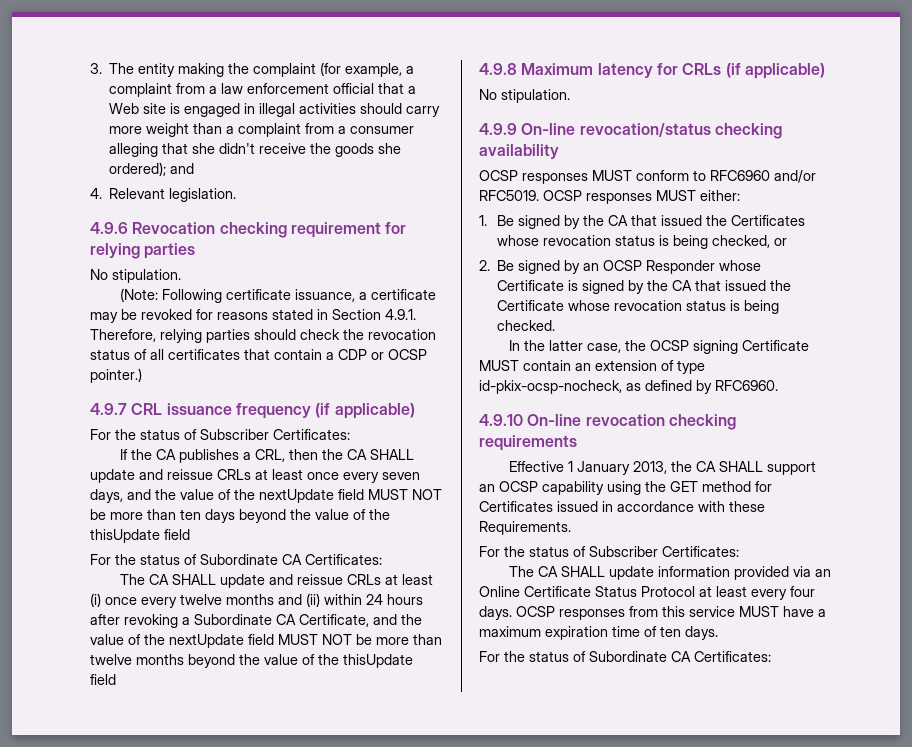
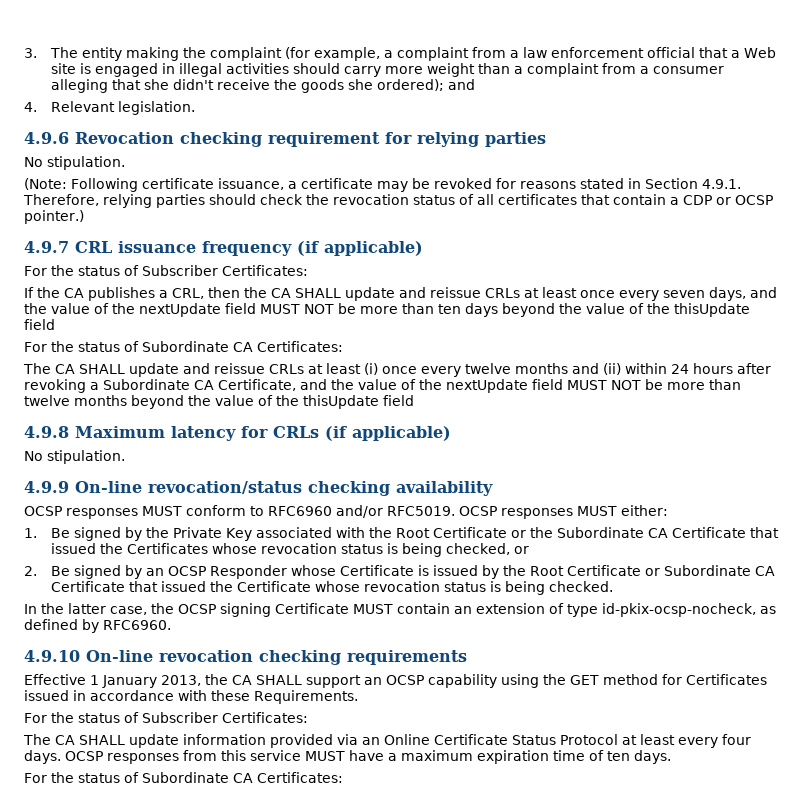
- 1. Be signed by the CA that issued the Certificates whose revocation status is being checked, or
+ 1. Be signed by the Private Key associated with the Root Certificate or the Subordinate CA Certificate that issued the Certificates whose revocation status is being checked, or
- 2. Be signed by an OCSP Responder whose Certificate is signed by the CA that issued the Certificate whose revocation status is being checked.
+ 2. Be signed by an OCSP Responder whose Certificate is issued by the Root Certificate or Subordinate CA Certificate that issued the Certificate whose revocation status is being checked.

